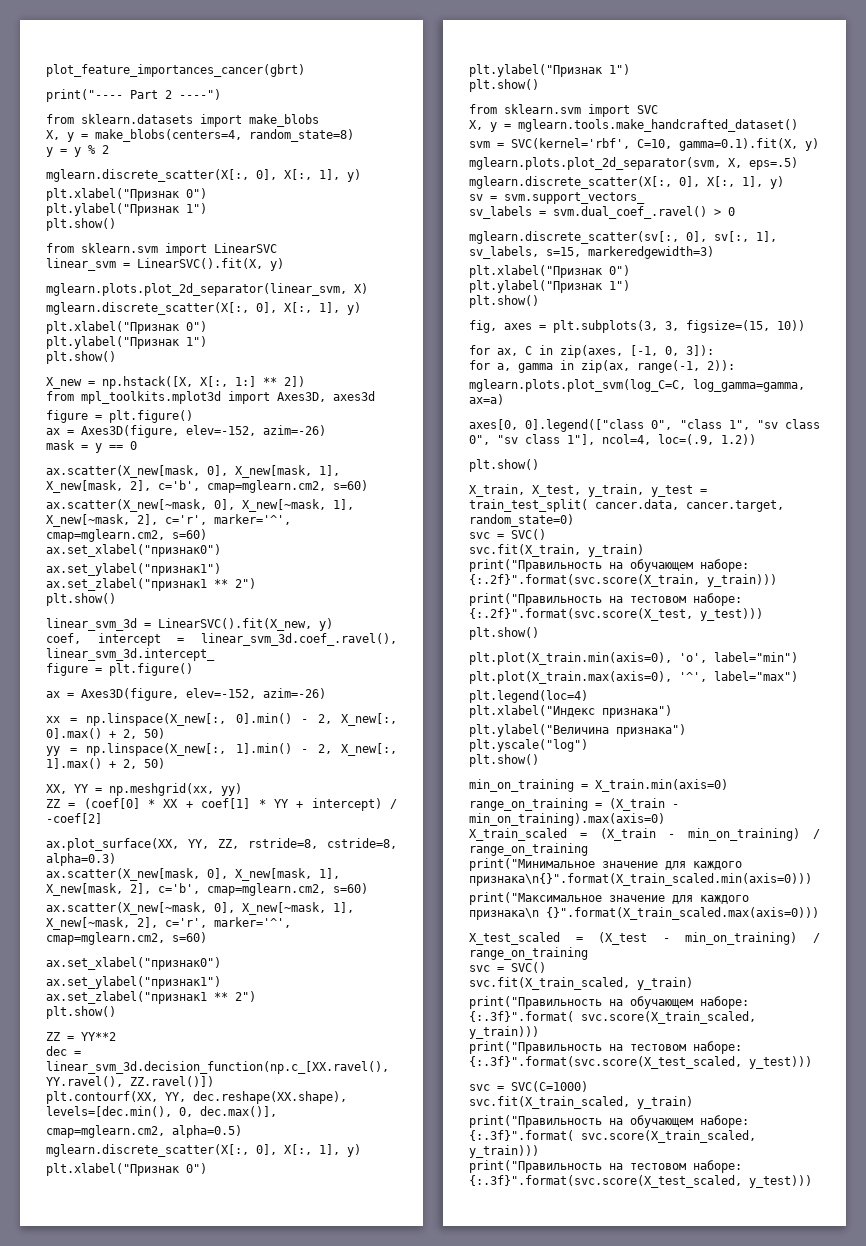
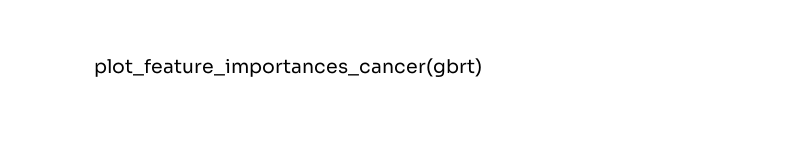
- print("---- Part 2 ----")
- from sklearn.datasets import make_blobs
- X, y = make_blobs(centers=4, random_state=8)
- y = y % 2
- mglearn.discrete_scatter(X[:, 0], X[:, 1], y)
- plt.xlabel("Признак 0")
- plt.ylabel("Признак 1")
- plt.show()
- from sklearn.svm import LinearSVC
- linear_svm = LinearSVC().fit(X, y)
- mglearn.plots.plot_2d_separator(linear_svm, X)
- mglearn.discrete_scatter(X[:, 0], X[:, 1], y)
- plt.xlabel("Признак 0")
- plt.ylabel("Признак 1")
- plt.show()
- X_new = np.hstack([X, X[:, 1:] ** 2])
- from mpl_toolkits.mplot3d import Axes3D, axes3d
- figure = plt.figure()
- ax = Axes3D(figure, elev=-152, azim=-26)
- mask = y == 0
- ax.scatter(X_new[mask, 0], X_new[mask, 1], X_new[mask, 2], c='b', cmap=mglearn.cm2, s=60)
- ax.scatter(X_new[~mask, 0], X_new[~mask, 1], X_new[~mask, 2], c='r', marker='^', cmap=mglearn.cm2, s=60)
- ax.set_xlabel("признак0")
- ax.set_ylabel("признак1")
- ax.set_zlabel("признак1 ** 2")
- plt.show()
- linear_svm_3d = LinearSVC().fit(X_new, y)
- coef, intercept = linear_svm_3d.coef_.ravel(), linear_svm_3d.intercept_
- figure = plt.figure()
- ax = Axes3D(figure, elev=-152, azim=-26)
- xx = np.linspace(X_new[:, 0].min() - 2, X_new[:, 0].max() + 2, 50)
- yy = np.linspace(X_new[:, 1].min() - 2, X_new[:, 1].max() + 2, 50)
- XX, YY = np.meshgrid(xx, yy)
- ZZ = (coef[0] * XX + coef[1] * YY + intercept) / -coef[2]
- ax.plot_surface(XX, YY, ZZ, rstride=8, cstride=8, alpha=0.3)
- ax.scatter(X_new[mask, 0], X_new[mask, 1], X_new[mask, 2], c='b', cmap=mglearn.cm2, s=60)
- ax.scatter(X_new[~mask, 0], X_new[~mask, 1], X_new[~mask, 2], c='r', marker='^', cmap=mglearn.cm2, s=60)
- ax.set_xlabel("признак0")
- ax.set_ylabel("признак1")
- ax.set_zlabel("признак1 ** 2")
- plt.show()
- ZZ = YY**2
- dec = linear_svm_3d.decision_function(np.c_[XX.ravel(), YY.ravel(), ZZ.ravel()])
- plt.contourf(XX, YY, dec.reshape(XX.shape), levels=[dec.min(), 0, dec.max()],
- cmap=mglearn.cm2, alpha=0.5)
- mglearn.discrete_scatter(X[:, 0], X[:, 1], y)
- plt.xlabel("Признак 0")
- plt.ylabel("Признак 1")
- plt.show()
- from sklearn.svm import SVC
- X, y = mglearn.tools.make_handcrafted_dataset()
- svm = SVC(kernel='rbf', C=10, gamma=0.1).fit(X, y)
- mglearn.plots.plot_2d_separator(svm, X, eps=.5)
- mglearn.discrete_scatter(X[:, 0], X[:, 1], y)
- sv = svm.support_vectors_
- sv_labels = svm.dual_coef_.ravel() > 0
- mglearn.discrete_scatter(sv[:, 0], sv[:, 1], sv_labels, s=15, markeredgewidth=3)
- plt.xlabel("Признак 0")
- plt.ylabel("Признак 1")
- plt.show()
- fig, axes = plt.subplots(3, 3, figsize=(15, 10))
- for ax, C in zip(axes, [-1, 0, 3]):
- for a, gamma in zip(ax, range(-1, 2)):
- mglearn.plots.plot_svm(log_C=C, log_gamma=gamma, ax=a)
- axes[0, 0].legend(["class 0", "class 1", "sv class 0", "sv class 1"], ncol=4, loc=(.9, 1.2))
- plt.show()
- X_train, X_test, y_train, y_test = train_test_split( cancer.data, cancer.target, random_state=0)
- svc = SVC()
- svc.fit(X_train, y_train)
- print("Правильность на обучающем наборе: {:.2f}".format(svc.score(X_train, y_train)))
- print("Правильность на тестовом наборе: {:.2f}".format(svc.score(X_test, y_test)))
- plt.show()
- plt.plot(X_train.min(axis=0), 'o', label="min")
- plt.plot(X_train.max(axis=0), '^', label="max")
- plt.legend(loc=4)
- plt.xlabel("Индекс признака")
- plt.ylabel("Величина признака")
- plt.yscale("log")
- plt.show()
- min_on_training = X_train.min(axis=0)
- range_on_training = (X_train - min_on_training).max(axis=0)
- X_train_scaled = (X_train - min_on_training) / range_on_training
- print("Минимальное значение для каждого признака\n{}".format(X_train_scaled.min(axis=0)))
- print("Максимальное значение для каждого признака\n {}".format(X_train_scaled.max(axis=0)))
- X_test_scaled = (X_test - min_on_training) / range_on_training
- svc = SVC()
- svc.fit(X_train_scaled, y_train)
- print("Правильность на обучающем наборе: {:.3f}".format( svc.score(X_train_scaled, y_train)))
- print("Правильность на тестовом наборе: {:.3f}".format(svc.score(X_test_scaled, y_test)))
- svc = SVC(C=1000)
- svc.fit(X_train_scaled, y_train)
- print("Правильность на обучающем наборе: {:.3f}".format( svc.score(X_train_scaled, y_train)))
- print("Правильность на тестовом наборе: {:.3f}".format(svc.score(X_test_scaled, y_test)))

